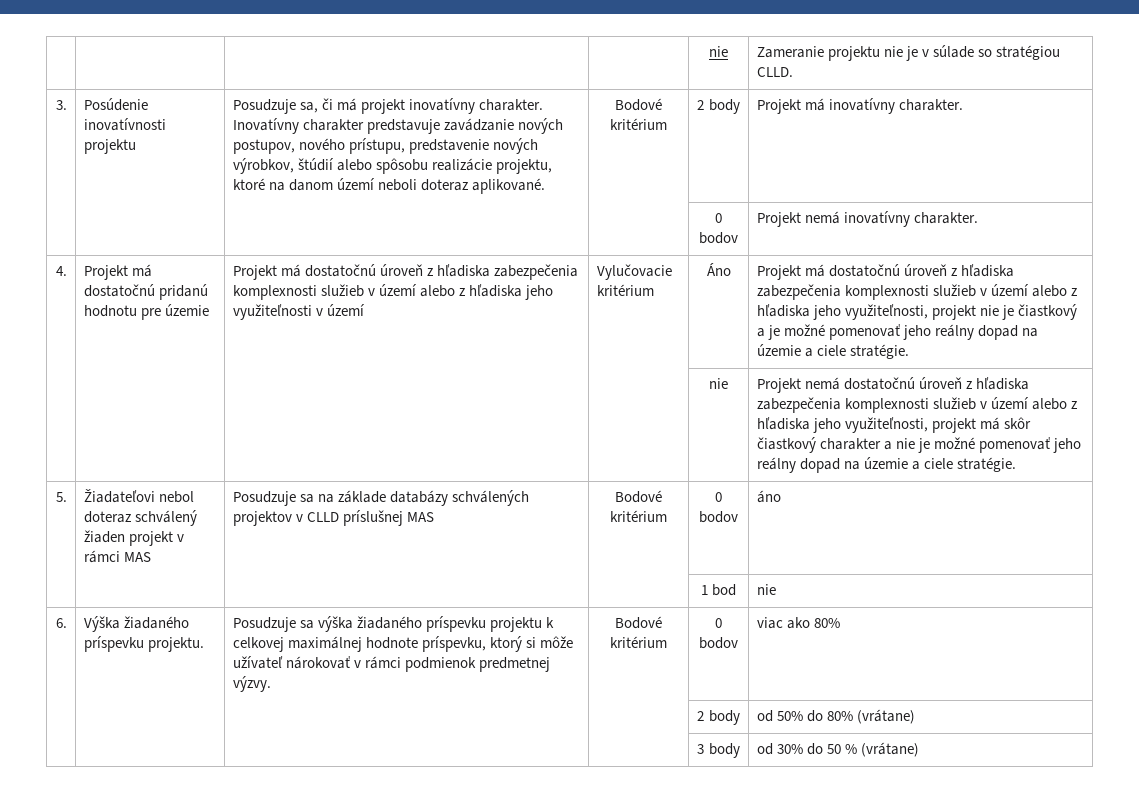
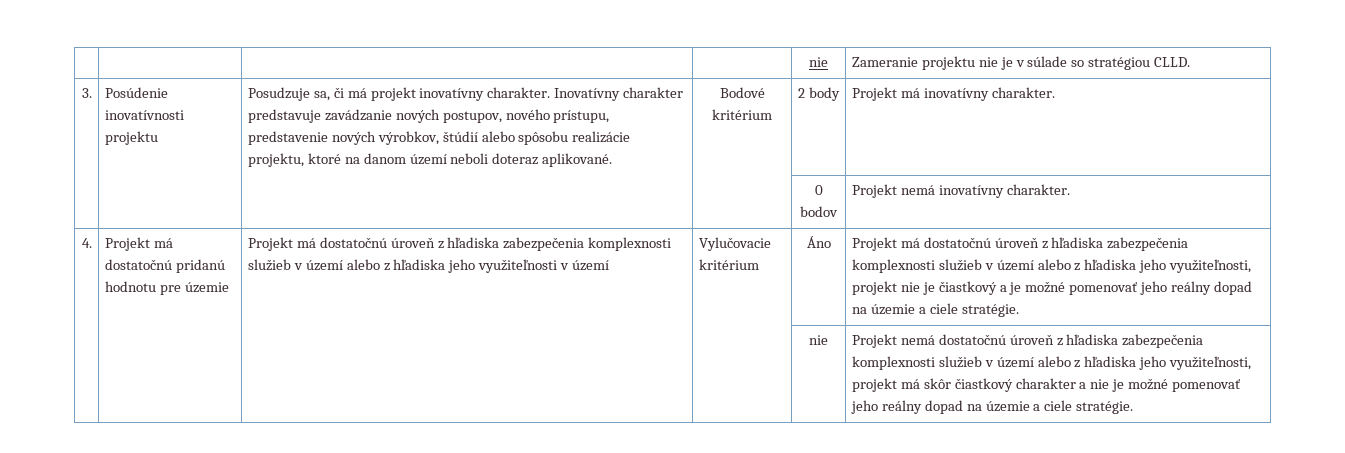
- 5. | Žiadateľovi nebol doteraz schválený žiaden projekt v rámci MAS | Posudzuje sa na základe databázy schválených projektov v CLLD príslušnej MAS | Bodové kritérium | 0 bodov | áno
- | | | | 1 bod | nie
- 6. | Výška žiadaného príspevku projektu. | Posudzuje sa výška žiadaného príspevku projektu k celkovej maximálnej hodnote príspevku, ktorý si môže užívateľ nárokovať v rámci podmienok predmetnej výzvy. | Bodové kritérium | 0 bodov | viac ako 80%
- | | | | 2 body | od 50% do 80% (vrátane)
- | | | | 3 body | od 30% do 50 % (vrátane)

